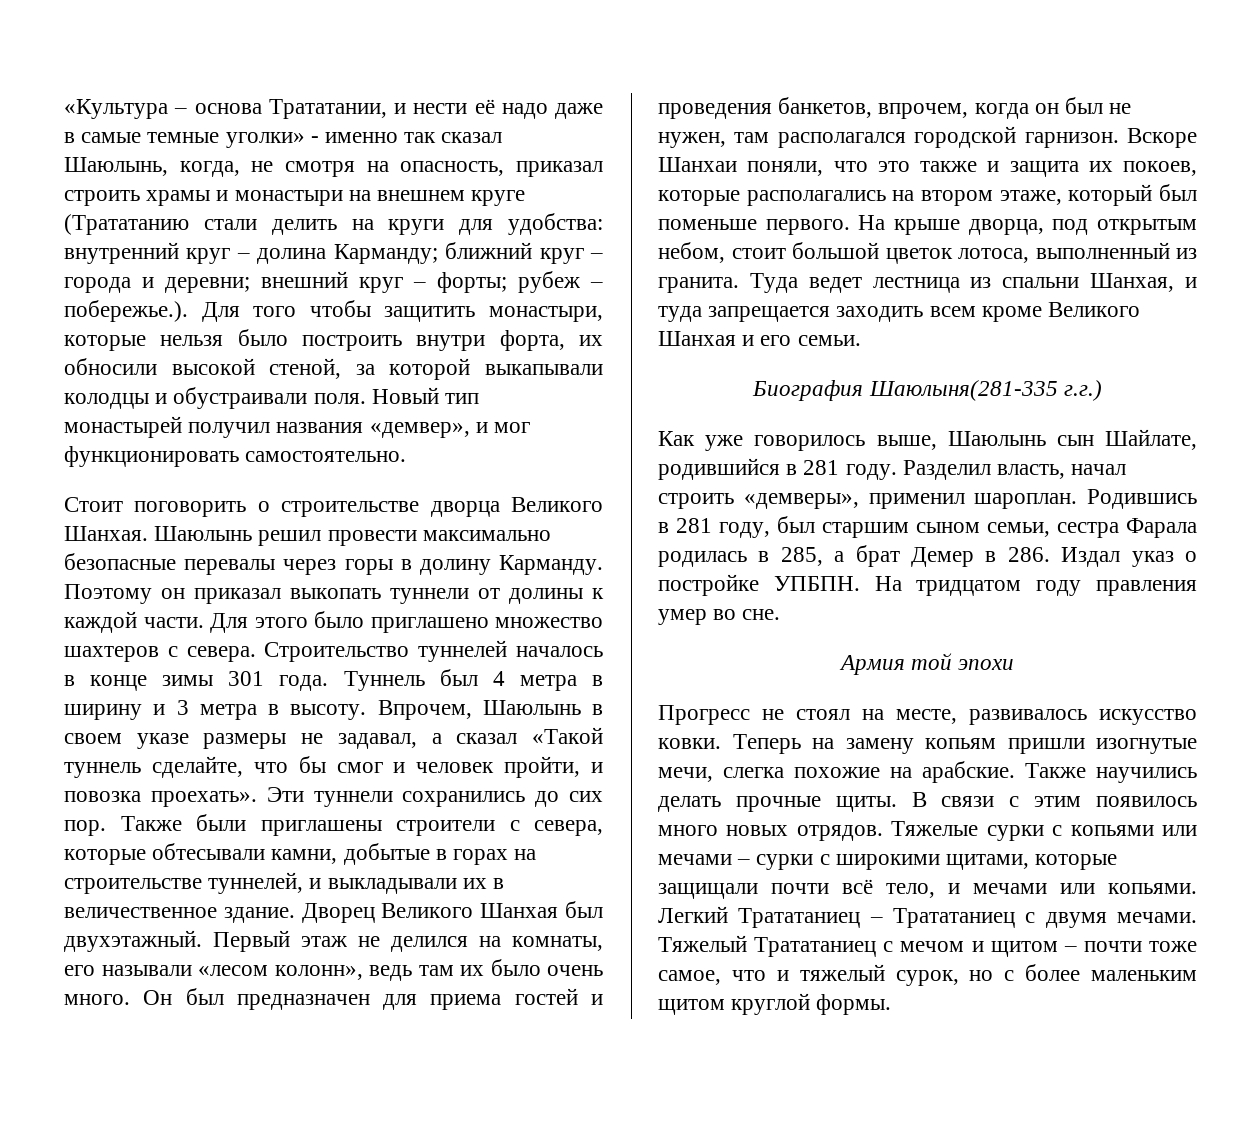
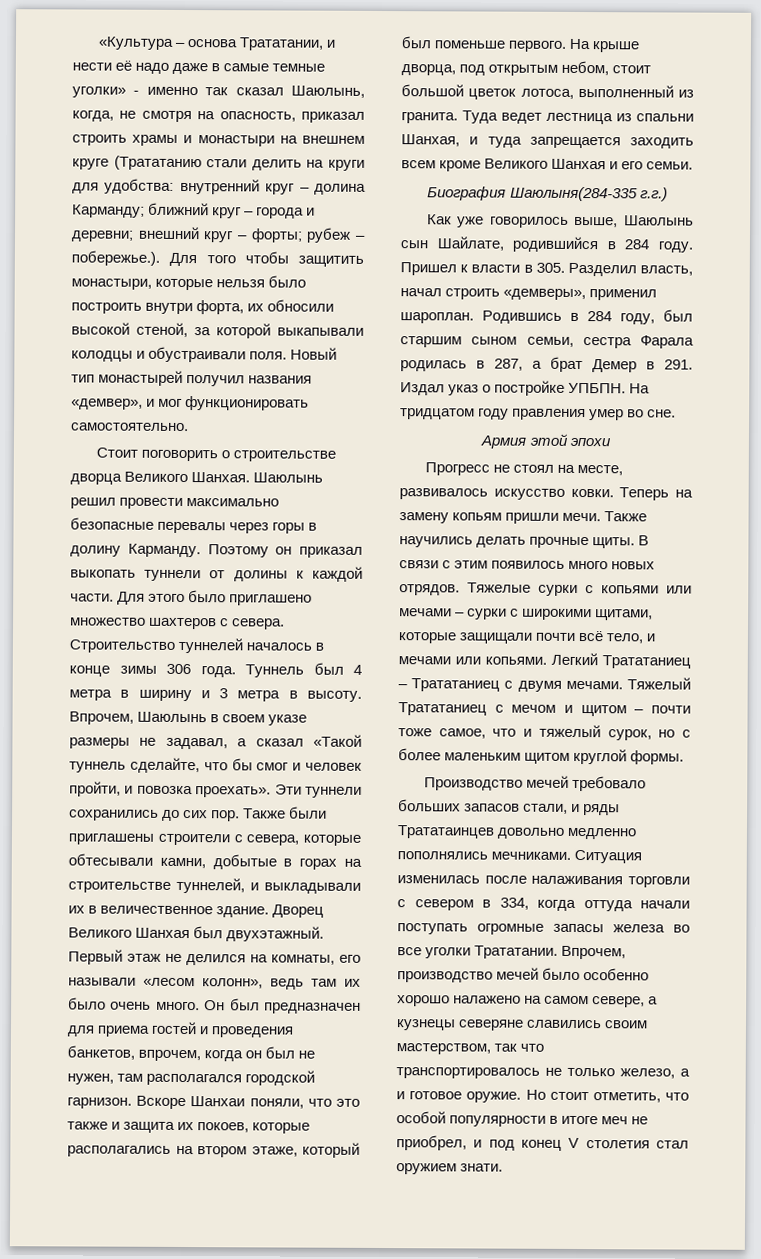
- Строительство туннелей началось в конце зимы 301 года.
+ Строительство туннелей началось в конце зимы 306 года.
- Биография Шаюлыня(281-335 г.г.)
+ Биография Шаюлыня(284-335 г.г.)
- Как уже говорилось выше, Шаюлынь сын Шайлате, родившийся в 281 году. Разделил власть, начал строить «демверы», применил шароплан.
+ Как уже говорилось выше, Шаюлынь сын Шайлате, родившийся в 284 году. Пришел к власти в 305. Разделил власть, начал строить «демверы», применил шароплан.
- Родившись в 281 году, был старшим сыном семьи, сестра Фарала родилась в 285, а брат Демер в 286. Издал указ о постройке УПБПН.
+ Родившись в 284 году, был старшим сыном семьи, сестра Фарала родилась в 287, а брат Демер в 291. Издал указ о постройке УПБПН.
- Армия той эпохи
+ Армия этой эпохи
- Теперь на замену копьям пришли изогнутые мечи, слегка похожие на арабские.
+ Теперь на замену копьям пришли мечи.
+ Производство мечей требовало больших запасов стали, и ряды Трататаинцев довольно медленно пополнялись мечниками. Ситуация изменилась после налаживания торговли с севером в 334, когда оттуда начали поступать огромные запасы железа во все уголки Трататании. Впрочем, производство мечей было особенно хорошо налажено на самом севере, а кузнецы северяне славились своим мастерством, так что транспортировалось не только железо, а и готовое оружие. Но стоит отметить, что особой популярности в итоге меч не приобрел, и под конец V столетия стал оружием знати.

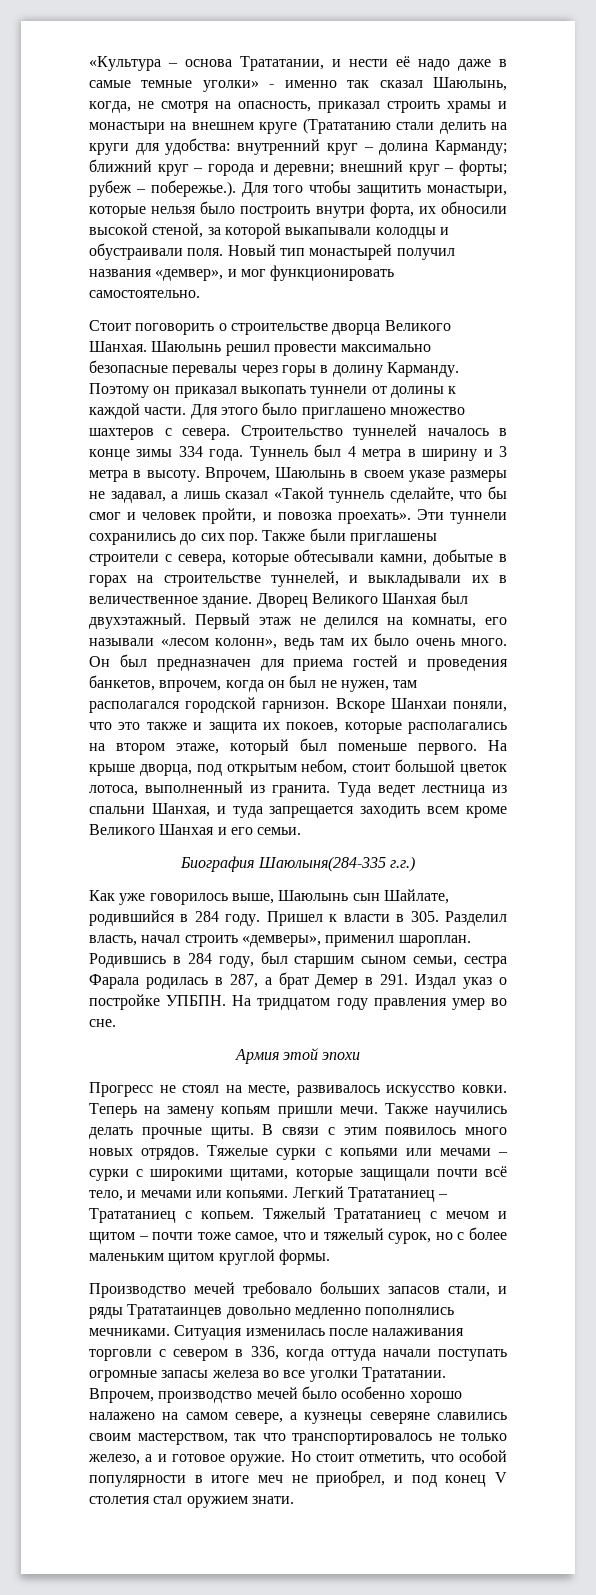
- Строительство туннелей началось в конце зимы 306 года.
+ Строительство туннелей началось в конце зимы 334 года.
- Впрочем, Шаюлынь в своем указе размеры не задавал, а сказал «Такой туннель сделайте, что бы смог и человек пройти, и повозка проехать».
+ Впрочем, Шаюлынь в своем указе размеры не задавал, а лишь сказал «Такой туннель сделайте, что бы смог и человек пройти, и повозка проехать».
- Легкий Трататаниец – Трататаниец с двумя мечами.
+ Легкий Трататаниец – Трататаниец с копьем.
- Ситуация изменилась после налаживания торговли с севером в 334, когда оттуда начали поступать огромные запасы железа во все уголки Трататании.
+ Ситуация изменилась после налаживания торговли с севером в 336, когда оттуда начали поступать огромные запасы железа во все уголки Трататании.

